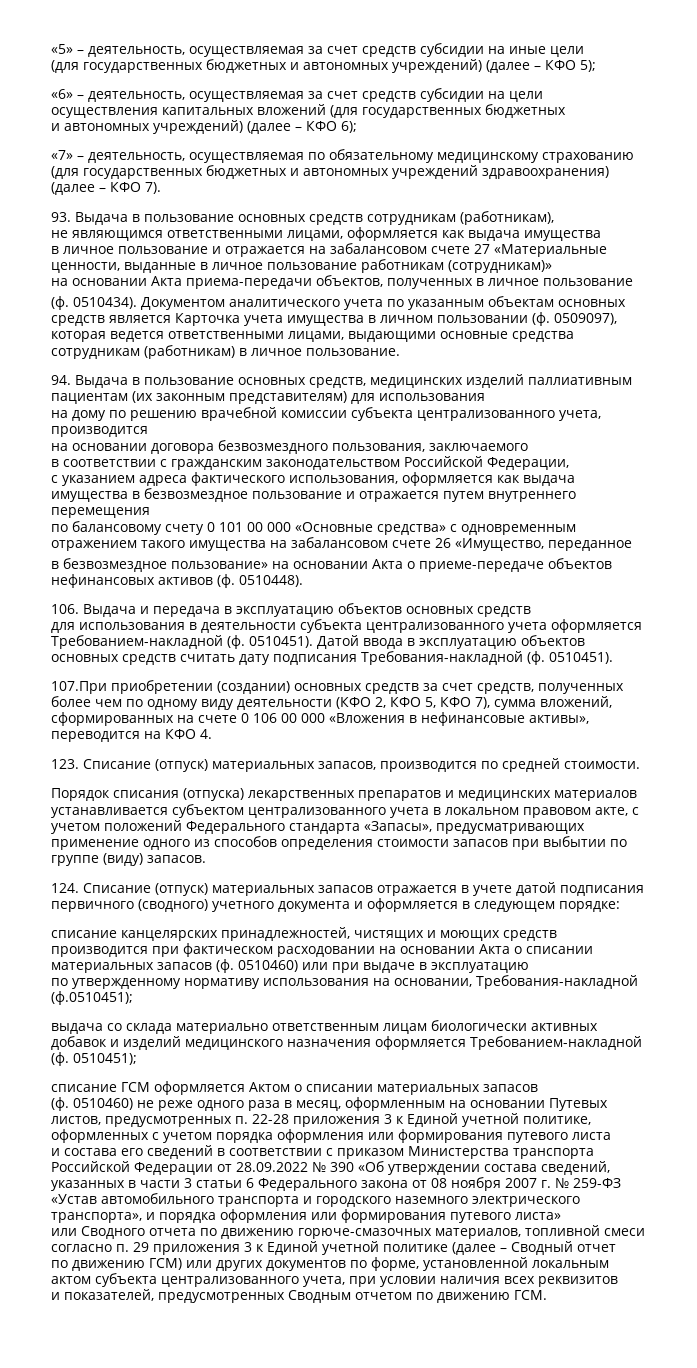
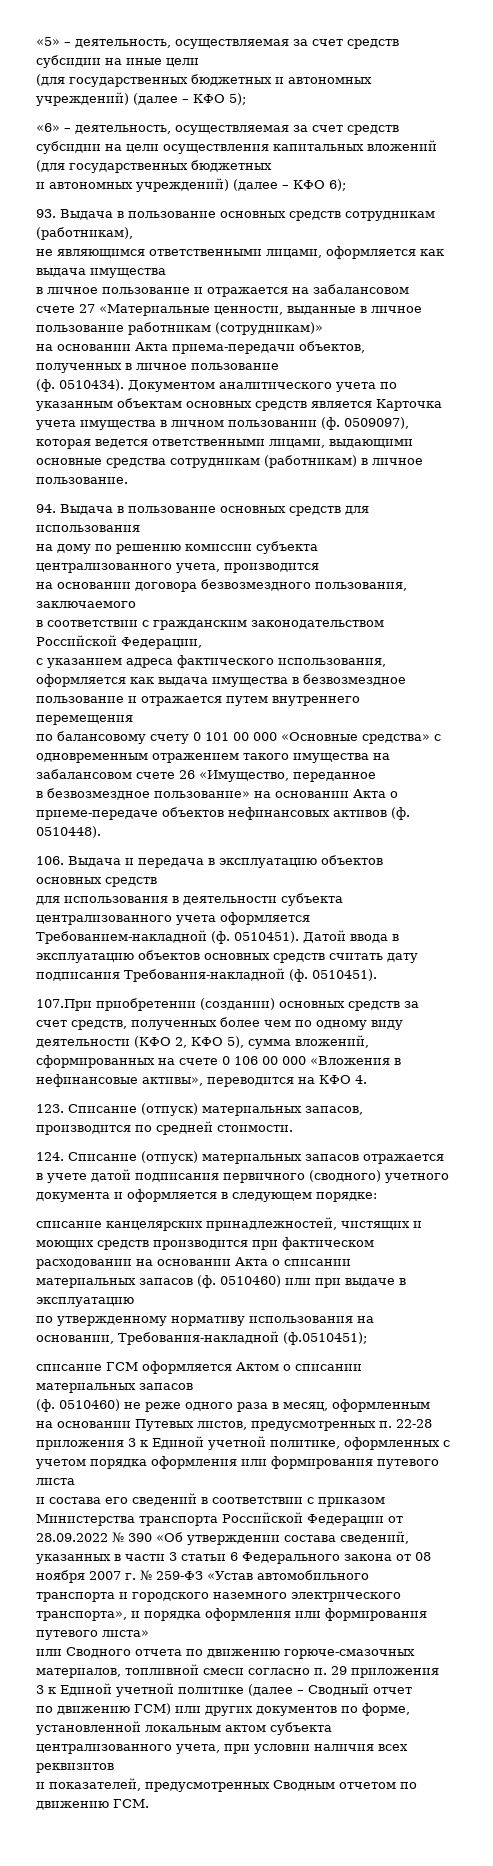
- «7» – деятельность, осуществляемая по обязательному медицинскому страхованию (для государственных бюджетных и автономных учреждений здравоохранения) (далее – КФО 7).
- 94. Выдача в пользование основных средств, медицинских изделий паллиативным пациентам (их законным представителям) для использования
+ 94. Выдача в пользование основных средств для использования
- на дому по решению врачебной комиссии субъекта централизованного учета, производится
+ на дому по решению комиссии субъекта централизованного учета, производится
- 107.При приобретении (создании) основных средств за счет средств, полученных более чем по одному виду деятельности (КФО 2, КФО 5, КФО 7), сумма вложений, сформированных на счете 0 106 00 000 «Вложения в нефинансовые активы», переводится на КФО 4.
+ 107.При приобретении (создании) основных средств за счет средств, полученных более чем по одному виду деятельности (КФО 2, КФО 5), сумма вложений, сформированных на счете 0 106 00 000 «Вложения в нефинансовые активы», переводится на КФО 4.
- Порядок списания (отпуска) лекарственных препаратов и медицинских материалов устанавливается субъектом централизованного учета в локальном правовом акте, с учетом положений Федерального стандарта «Запасы», предусматривающих применение одного из способов определения стоимости запасов при выбытии по группе (виду) запасов.
- выдача со склада материально ответственным лицам биологически активных добавок и изделий медицинского назначения оформляется Требованием-накладной (ф. 0510451);

